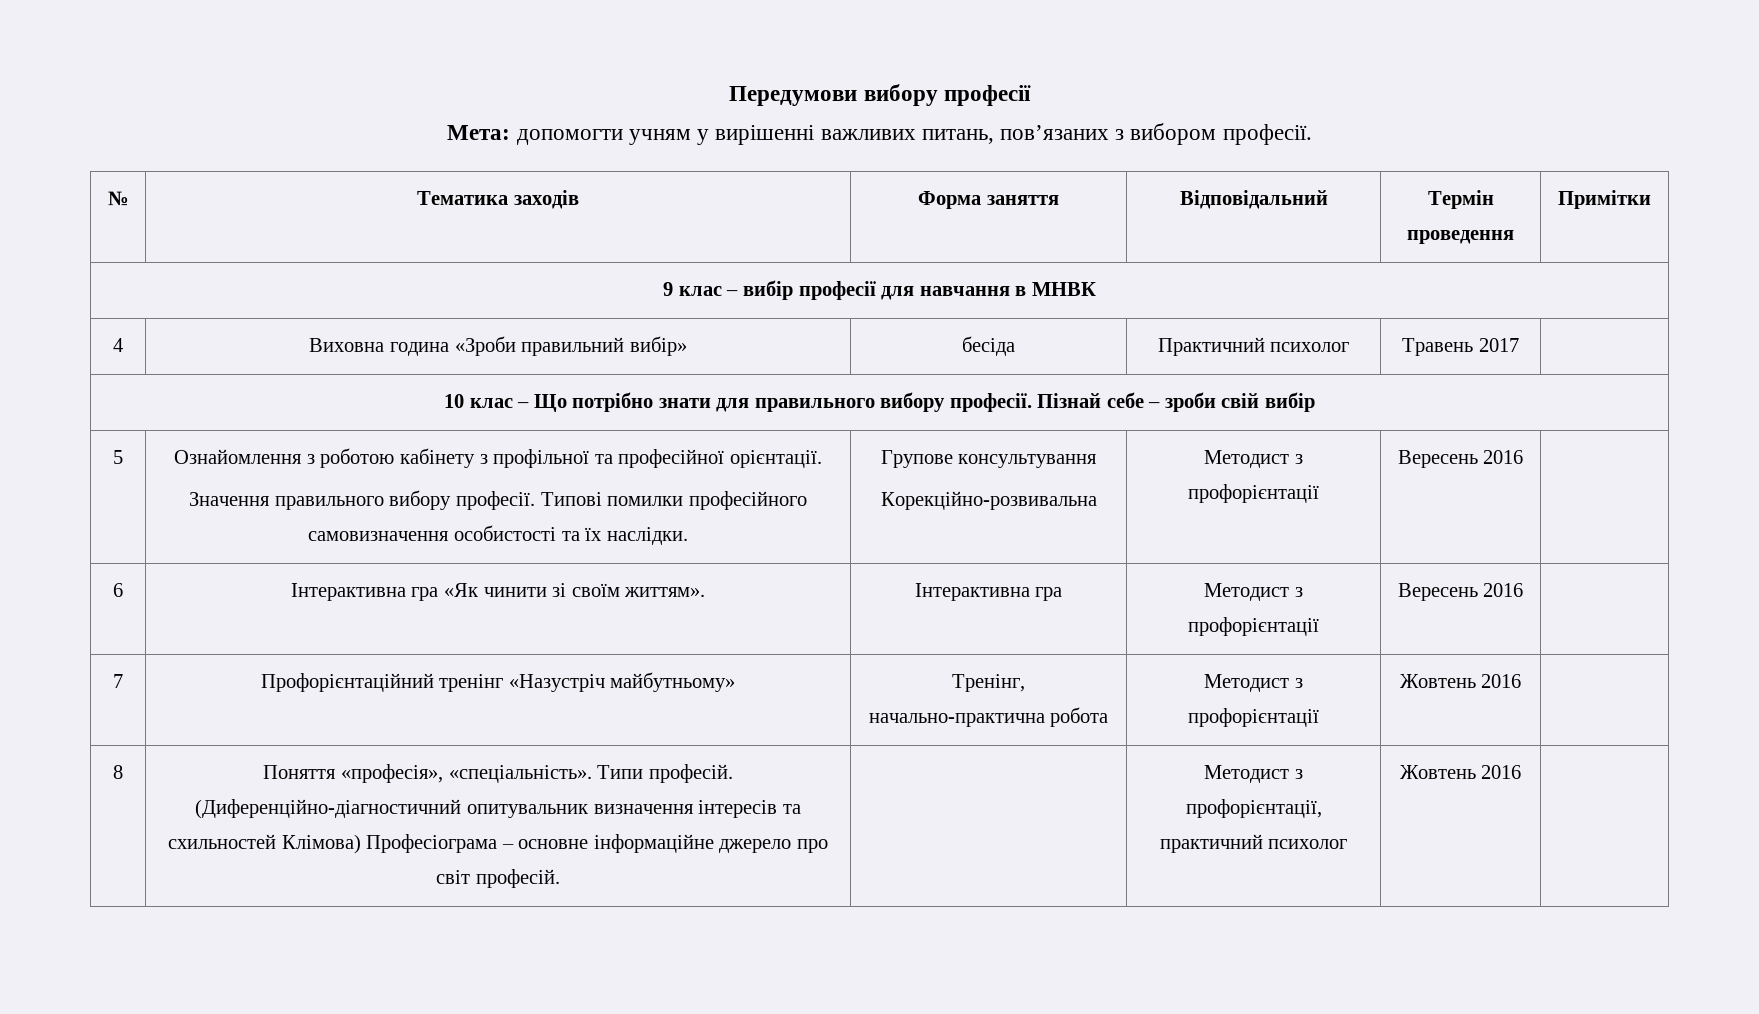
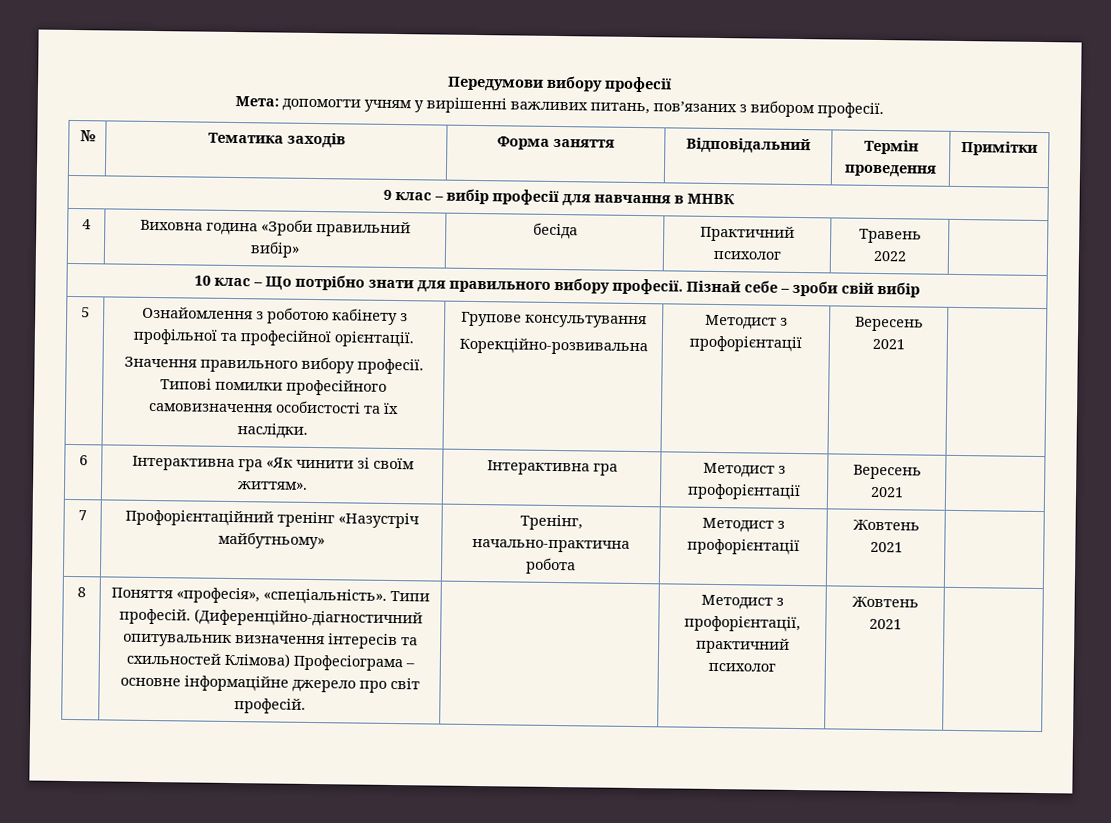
- 4 | Виховна година «Зроби правильний вибір» | бесіда | Практичний психолог | Травень 2017 |
+ 4 | Виховна година «Зроби правильний вибір» | бесіда | Практичний психолог | Травень 2022 |
  5 | Ознайомлення з роботою кабінету з профільної та професійної орієнтації.
  Значення правильного вибору професії. Типові помилки професійного самовизначення особистості та їх наслідки. | Групове консультування
- Корекційно-розвивальна | Методист з профорієнтації | Вересень 2016 |
+ Корекційно-розвивальна | Методист з профорієнтації | Вересень 2021 |
- 6 | Інтерактивна гра «Як чинити зі своїм життям». | Інтерактивна гра | Методист з профорієнтації | Вересень 2016 |
+ 6 | Інтерактивна гра «Як чинити зі своїм життям». | Інтерактивна гра | Методист з профорієнтації | Вересень 2021 |
- 7 | Профорієнтаційний тренінг «Назустріч майбутньому» | Тренінг, начально-практична робота | Методист з профорієнтації | Жовтень 2016 |
+ 7 | Профорієнтаційний тренінг «Назустріч майбутньому» | Тренінг, начально-практична робота | Методист з профорієнтації | Жовтень 2021 |
- 8 | Поняття «професія», «спеціальність». Типи професій. (Диференційно-діагностичний опитувальник визначення інтересів та схильностей Клімова) Професіограма – основне інформаційне джерело про світ професій. | | Методист з профорієнтації, практичний психолог | Жовтень 2016 |
+ 8 | Поняття «професія», «спеціальність». Типи професій. (Диференційно-діагностичний опитувальник визначення інтересів та схильностей Клімова) Професіограма – основне інформаційне джерело про світ професій. | | Методист з профорієнтації, практичний психолог | Жовтень 2021 |

